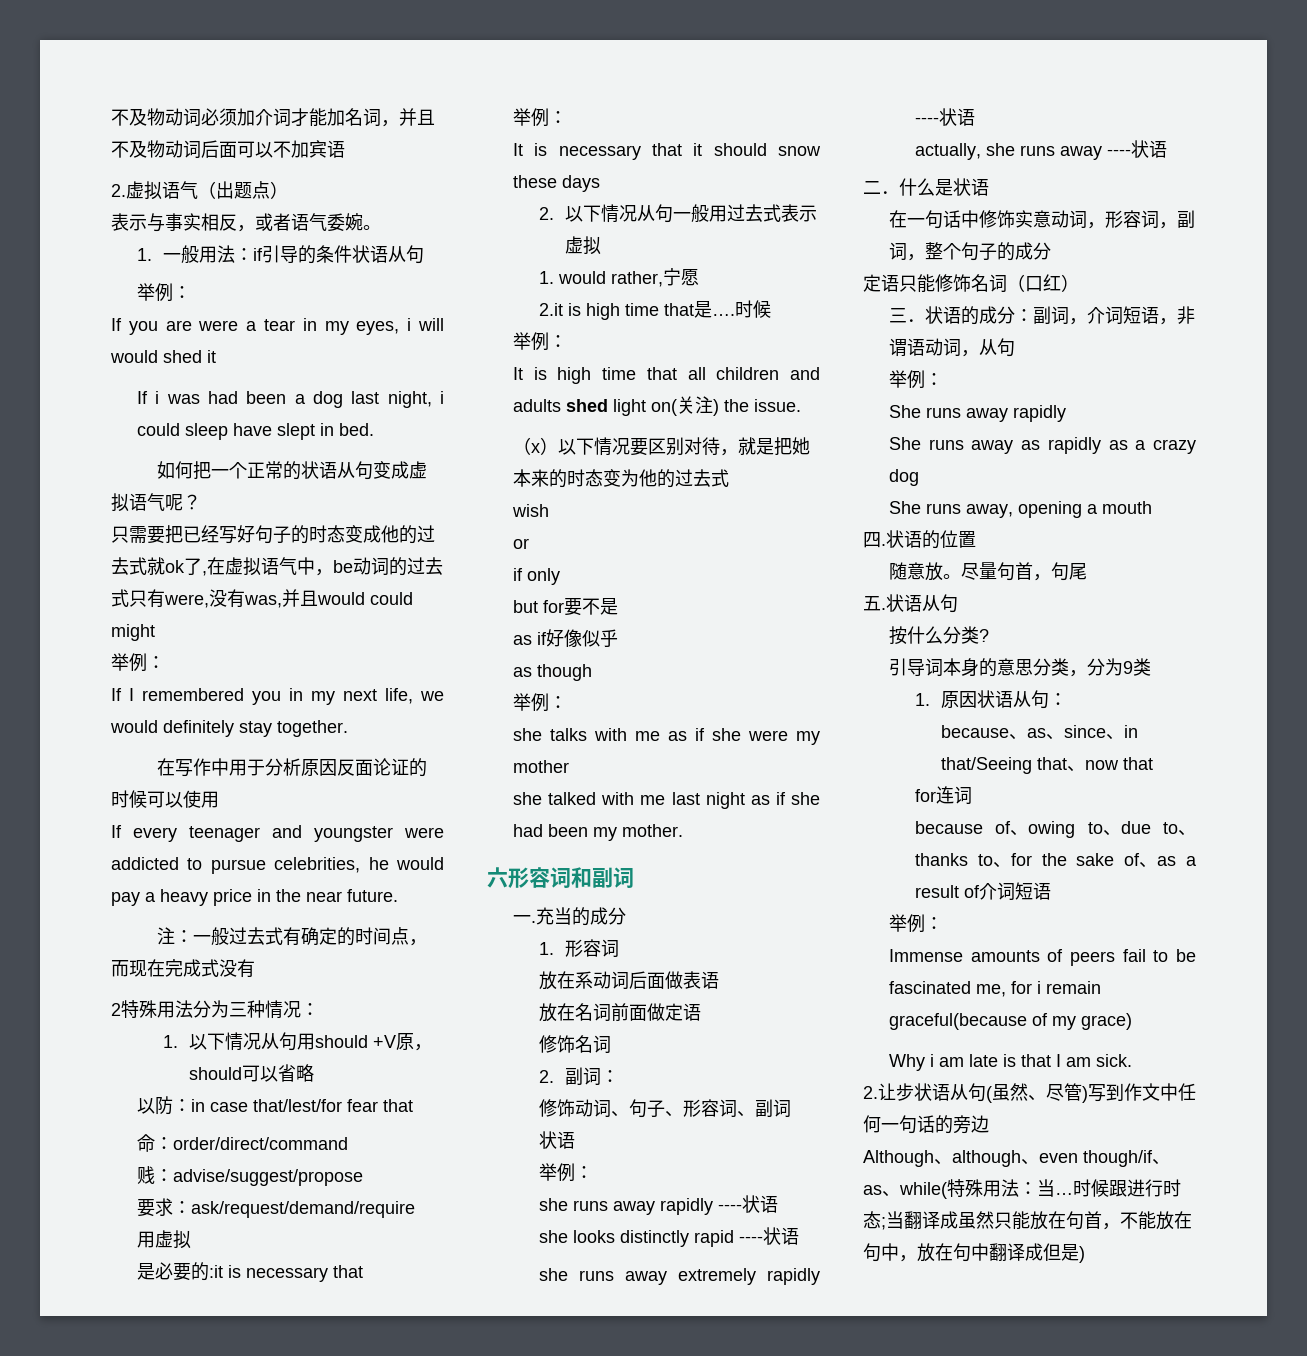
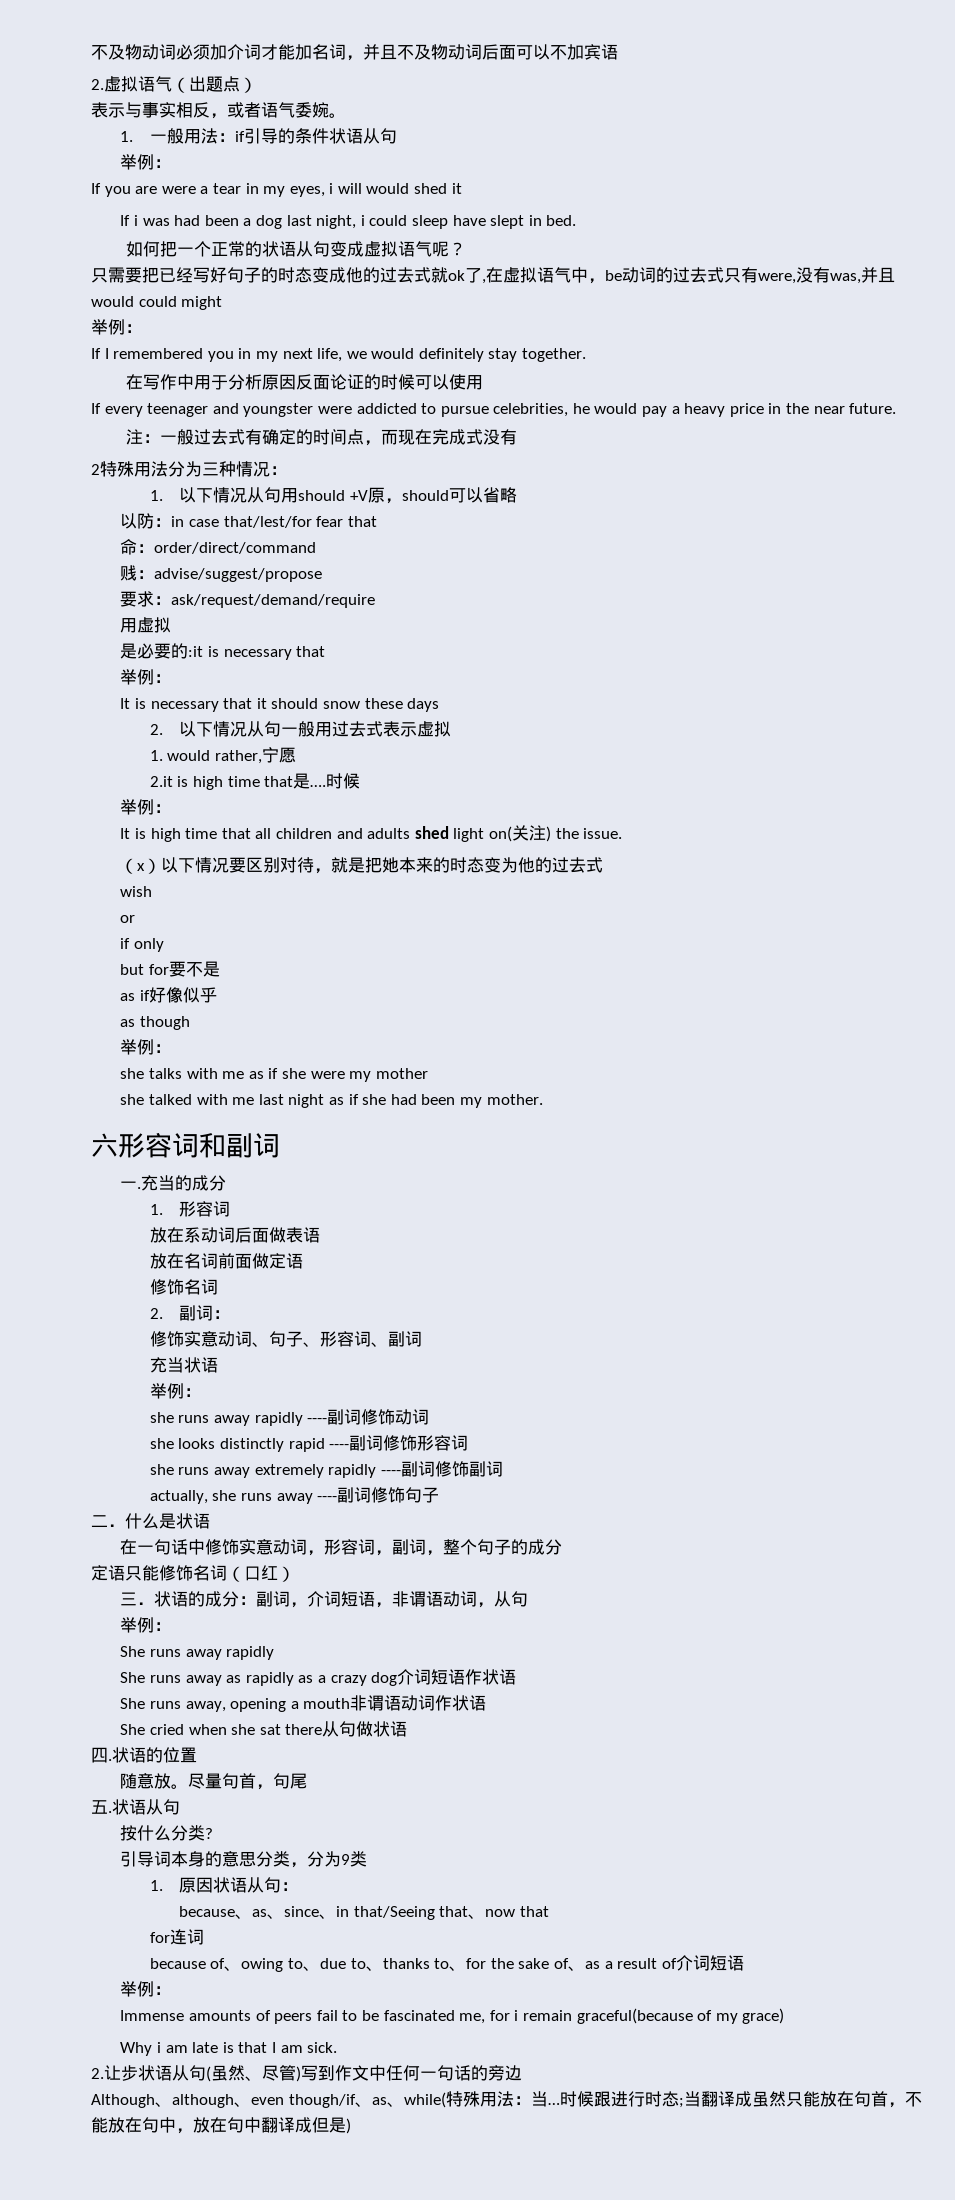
- 修饰动词、句子、形容词、副词
- 状语
+ 修饰实意动词、句子、形容词、副词
+ 充当状语
- she runs away rapidly ----状语
+ she runs away rapidly ----副词修饰动词
- she looks distinctly rapid ----状语
+ she looks distinctly rapid ----副词修饰形容词
- she runs away extremely rapidly ----状语
+ she runs away extremely rapidly ----副词修饰副词
- actually, she runs away ----状语
+ actually, she runs away ----副词修饰句子
- She runs away as rapidly as a crazy dog
+ She runs away as rapidly as a crazy dog介词短语作状语
- She runs away, opening a mouth
+ She runs away, opening a mouth非谓语动词作状语
+ She cried when she sat there从句做状语

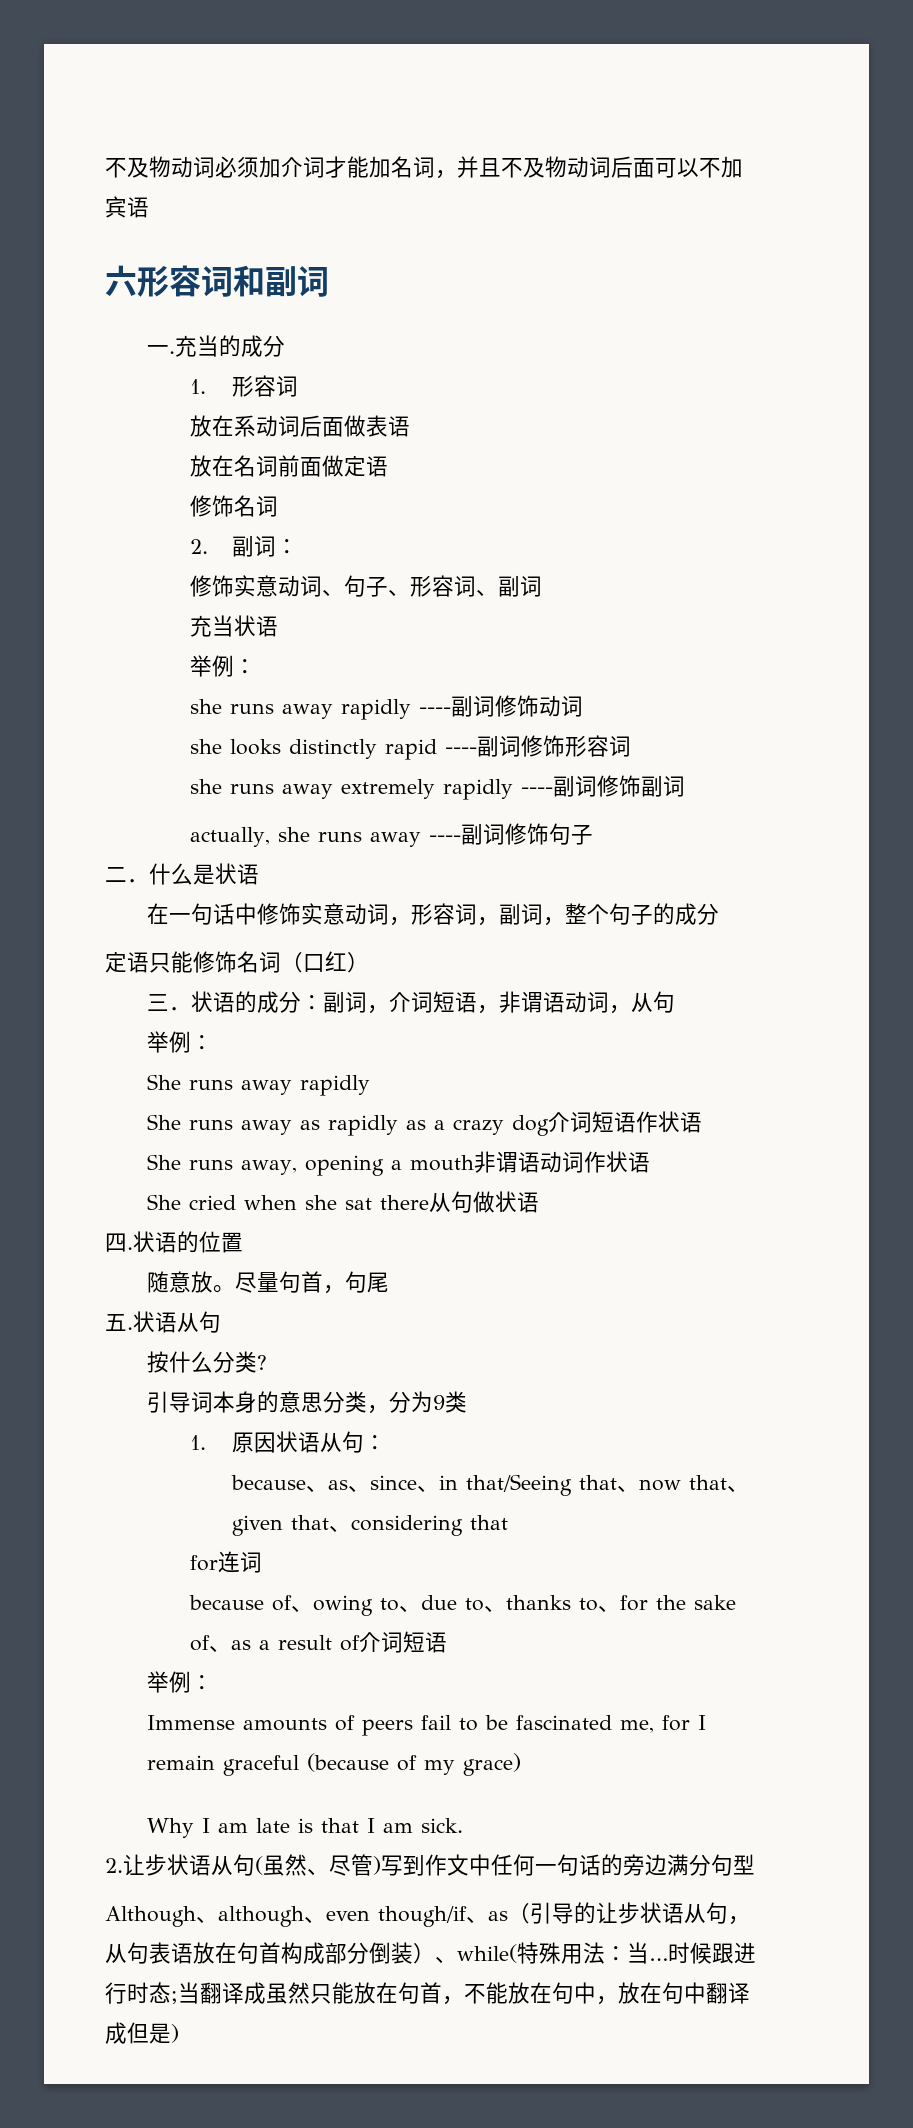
- 2.虚拟语气（出题点）
- 表示与事实相反，或者语气委婉。
- 1.一般用法：if引导的条件状语从句
- 举例：
- If you are were a tear in my eyes, i will would shed it
- If i was had been a dog last night, i could sleep have slept in bed.
- 如何把一个正常的状语从句变成虚拟语气呢？
- 只需要把已经写好句子的时态变成他的过去式就ok了,在虚拟语气中，be动词的过去式只有were,没有was,并且would could might
- 举例：
- If I remembered you in my next life, we would definitely stay together.
- 在写作中用于分析原因反面论证的时候可以使用
- If every teenager and youngster were addicted to pursue celebrities, he would pay a heavy price in the near future.
- 注：一般过去式有确定的时间点，而现在完成式没有
- 2特殊用法分为三种情况：
- 1.以下情况从句用should +V原，should可以省略
- 以防：in case that/lest/for fear that
- 命：order/direct/command
- 贱：advise/suggest/propose
- 要求：ask/request/demand/require
- 用虚拟
- 是必要的:it is necessary that
- 举例：
- It is necessary that it should snow these days
- 2.以下情况从句一般用过去式表示虚拟
- 1. would rather,宁愿
- 2.it is high time that是….时候
- 举例：
- It is high time that all children and adults shed light on(关注) the issue.
- （x）以下情况要区别对待，就是把她本来的时态变为他的过去式
- wish
- or
- if only
- but for要不是
- as if好像似乎
- as though
- 举例：
- she talks with me as if she were my mother
- she talked with me last night as if she had been my mother.
- because、as、since、in that/Seeing that、now that
+ because、as、since、in that/Seeing that、now that、given that、considering that
- Immense amounts of peers fail to be fascinated me, for i remain graceful(because of my grace)
+ Immense amounts of peers fail to be fascinated me, for I remain graceful (because of my grace)
- Why i am late is that I am sick.
+ Why I am late is that I am sick.
- 2.让步状语从句(虽然、尽管)写到作文中任何一句话的旁边
+ 2.让步状语从句(虽然、尽管)写到作文中任何一句话的旁边满分句型
- Although、although、even though/if、as、while(特殊用法：当…
+ Although、although、even though/if、as（引导的让步状语从句，从句表语放在句首构成部分倒装）、while(特殊用法：当…

